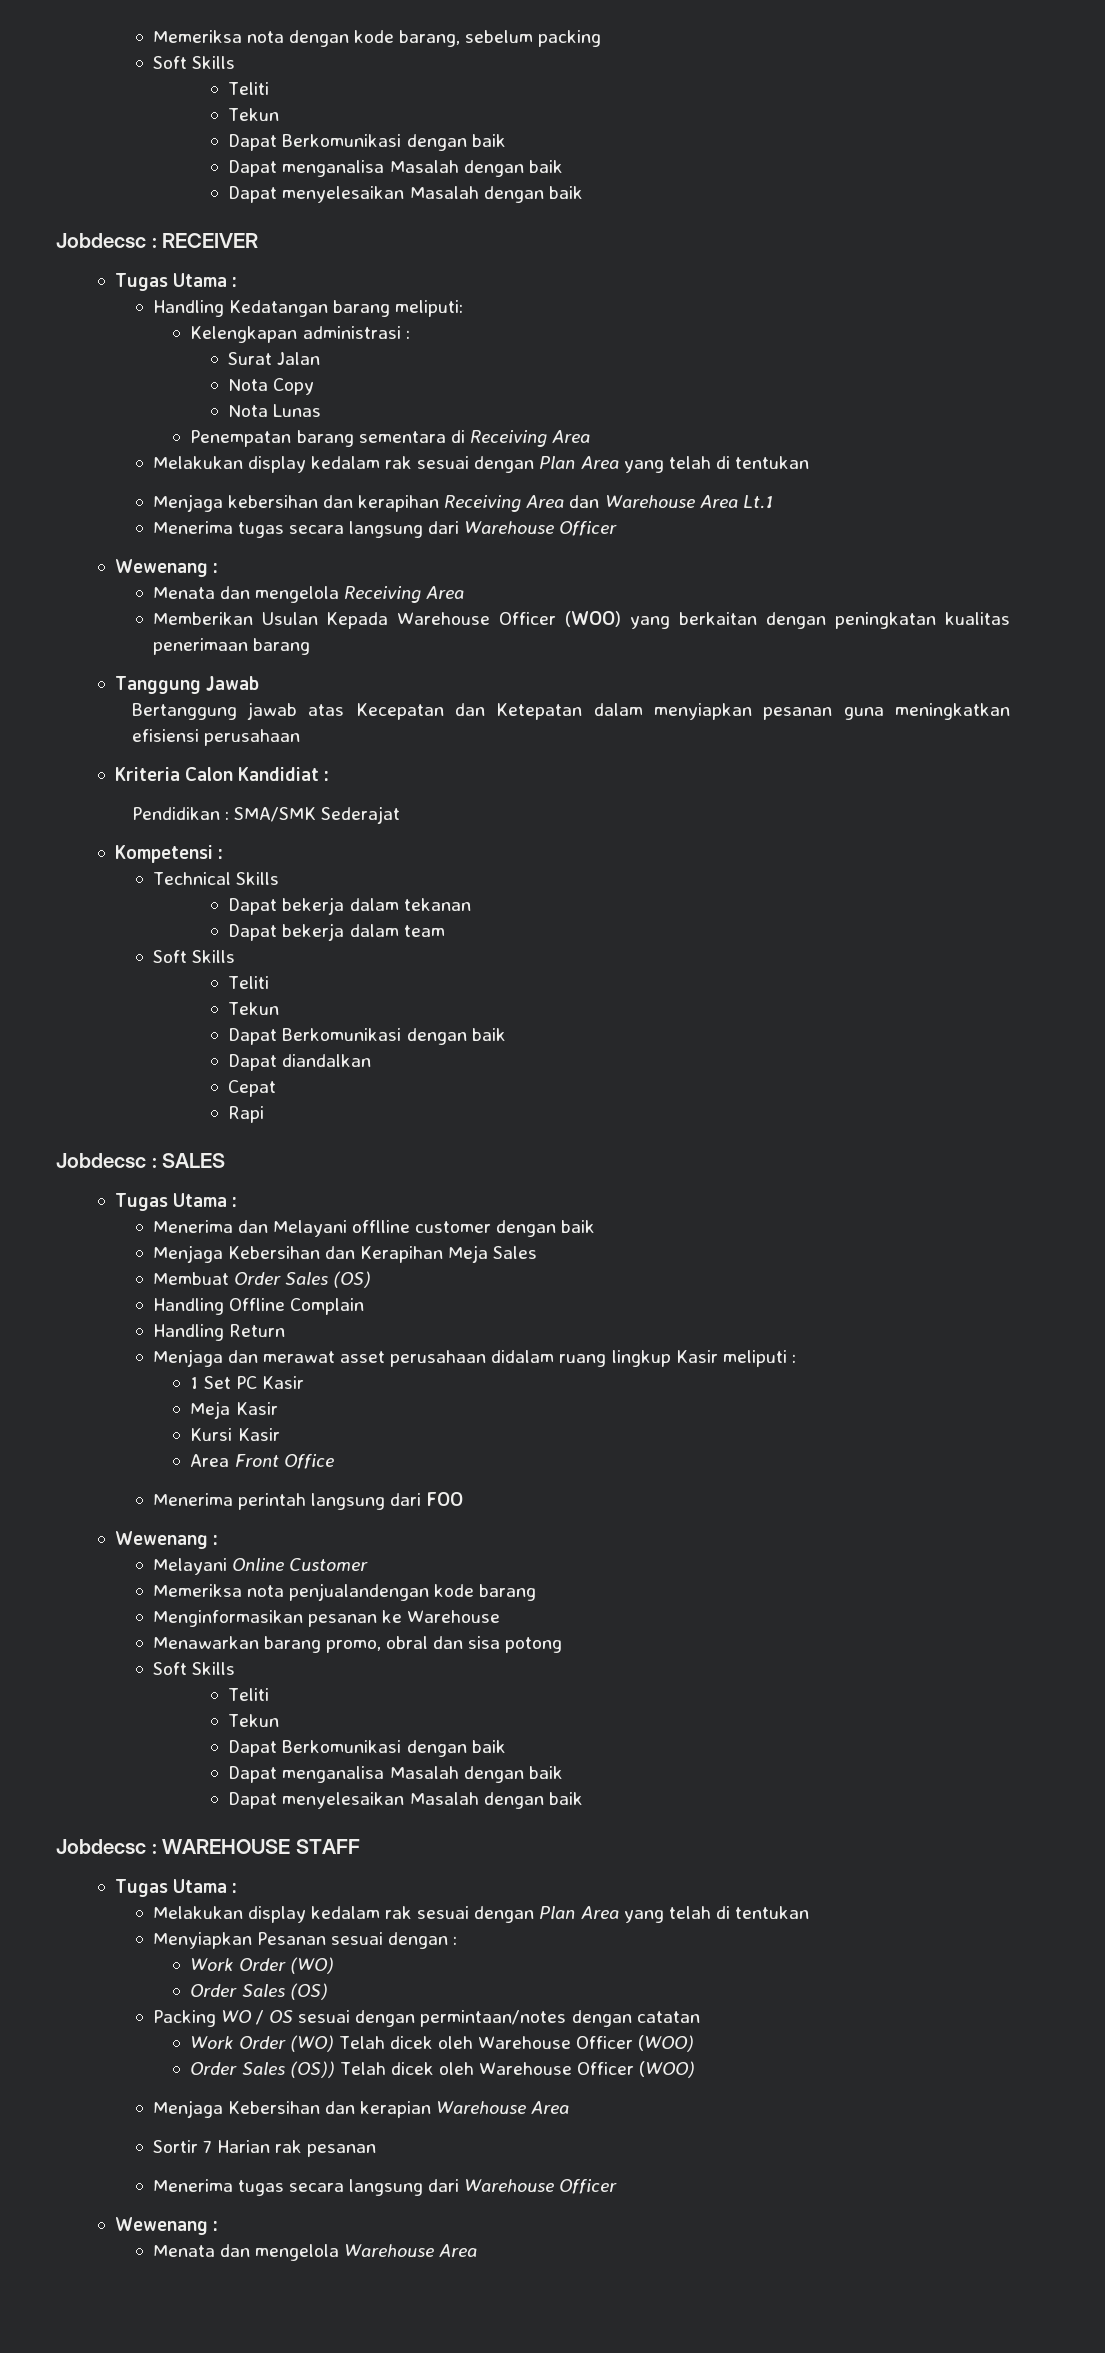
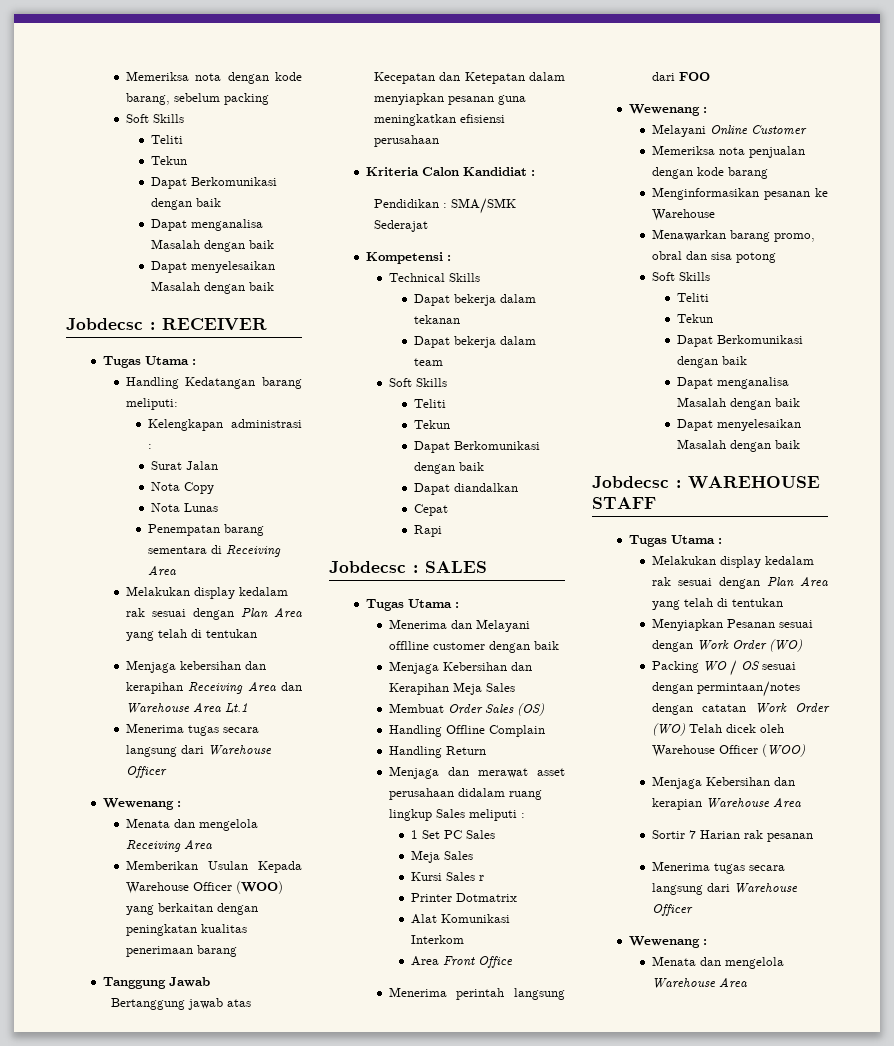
- Menjaga dan merawat asset perusahaan didalam ruang lingkup Kasir meliputi :
+ Menjaga dan merawat asset perusahaan didalam ruang lingkup Sales meliputi :
- 1 Set PC Kasir
- Meja Kasir
+ 1 Set PC Sales
+ Meja Sales
- Kursi Kasir
+ Kursi Sales r
+ Printer Dotmatrix
+ Alat Komunikasi Interkom
- Memeriksa nota penjualandengan kode barang
+ Memeriksa nota penjualan dengan kode barang
- Menyiapkan Pesanan sesuai dengan :
- Work Order (WO)
- Order Sales (OS)
+ Menyiapkan Pesanan sesuai dengan Work Order (WO)
- Packing WO / OS sesuai dengan permintaan/notes dengan catatan
- Work Order (WO) Telah dicek oleh Warehouse Officer (WOO)
+ Packing WO / OS sesuai dengan permintaan/notes dengan catatan Work Order (WO) Telah dicek oleh Warehouse Officer (WOO)
- Order Sales (OS)) Telah dicek oleh Warehouse Officer (WOO)

